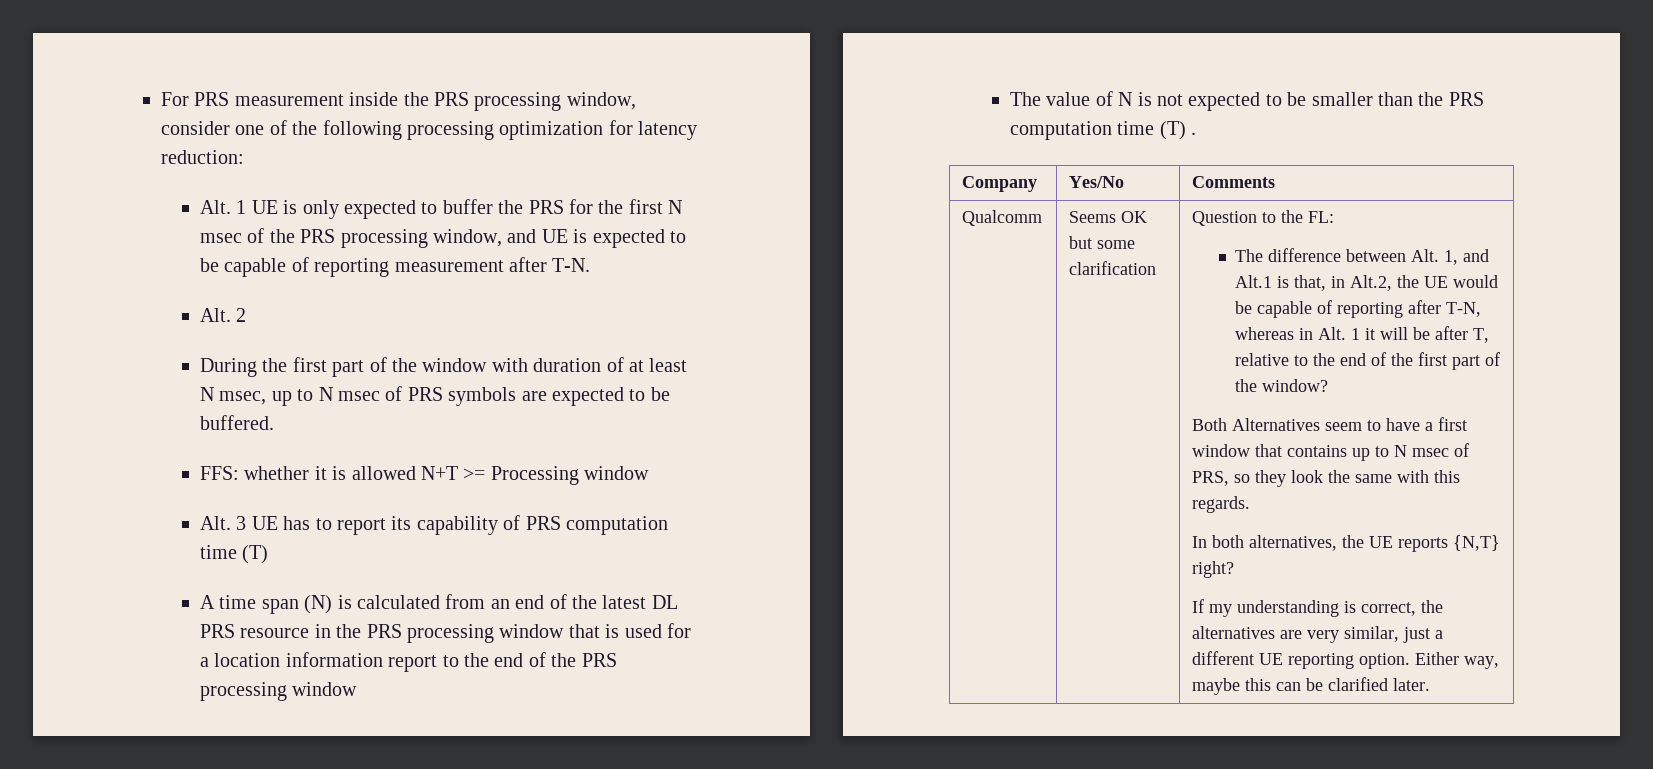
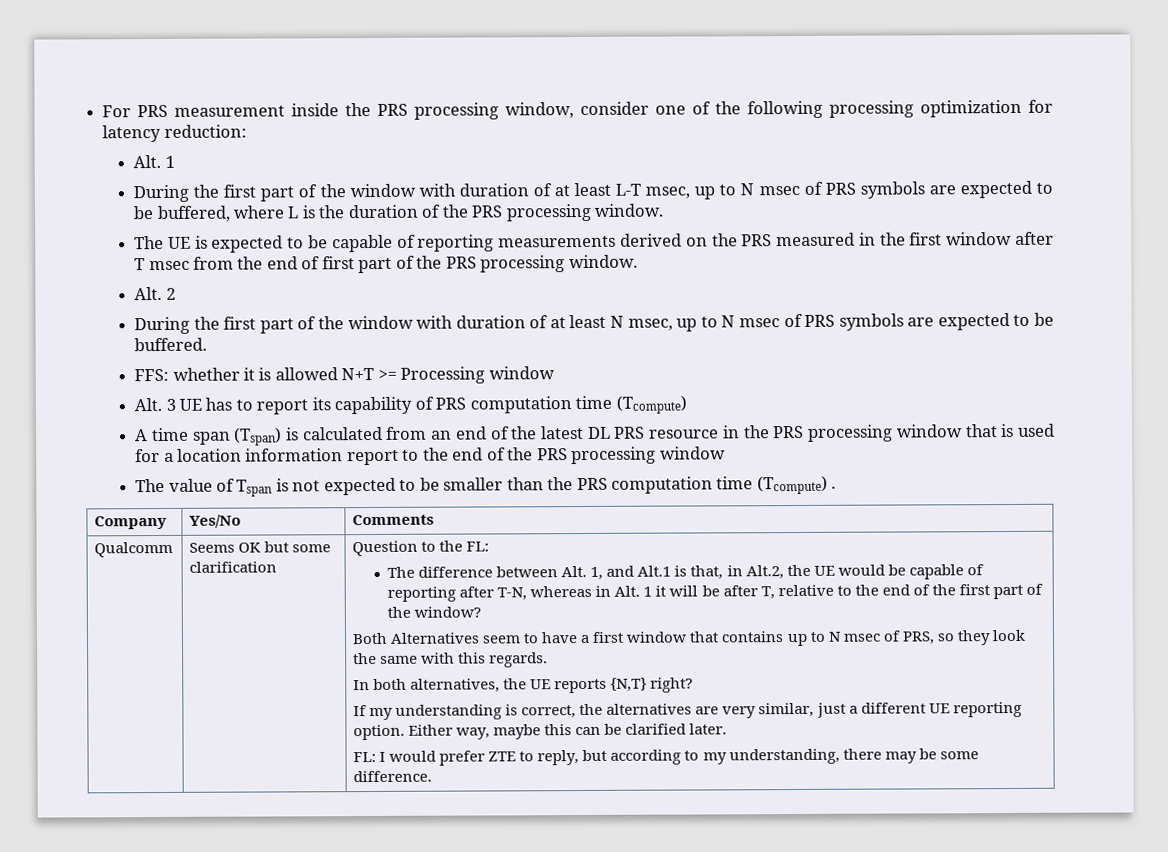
  For PRS measurement inside the PRS processing window, consider one of the following processing optimization for latency reduction:
- Alt. 1 UE is only expected to buffer the PRS for the first N msec of the PRS processing window, and UE is expected to be capable of reporting measurement after T-N.
+ Alt. 1
+ During the first part of the window with duration of at least L-T msec, up to N msec of PRS symbols are expected to be buffered, where L is the duration of the PRS processing window.
+ The UE is expected to be capable of reporting measurements derived on the PRS measured in the first window after T msec from the end of first part of the PRS processing window.
- Alt. 3 UE has to report its capability of PRS computation time (T)
+ Alt. 3 UE has to report its capability of PRS computation time (Tcompute)
- A time span (N) is calculated from an end of the latest DL PRS resource in the PRS processing window that is used for a location information report to the end of the PRS processing window
+ A time span (Tspan) is calculated from an end of the latest DL PRS resource in the PRS processing window that is used for a location information report to the end of the PRS processing window
- The value of N is not expected to be smaller than the PRS computation time (T) .
+ The value of Tspan is not expected to be smaller than the PRS computation time (Tcompute) .
+ FL: I would prefer ZTE to reply, but according to my understanding, there may be some difference.

